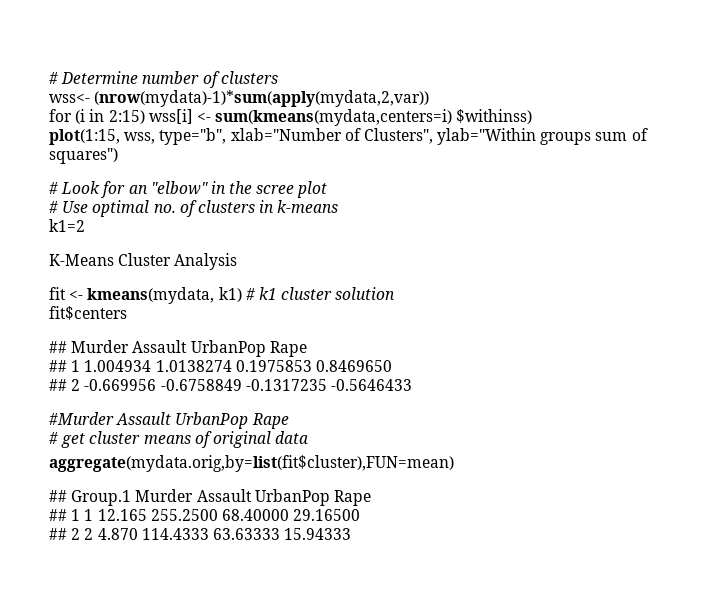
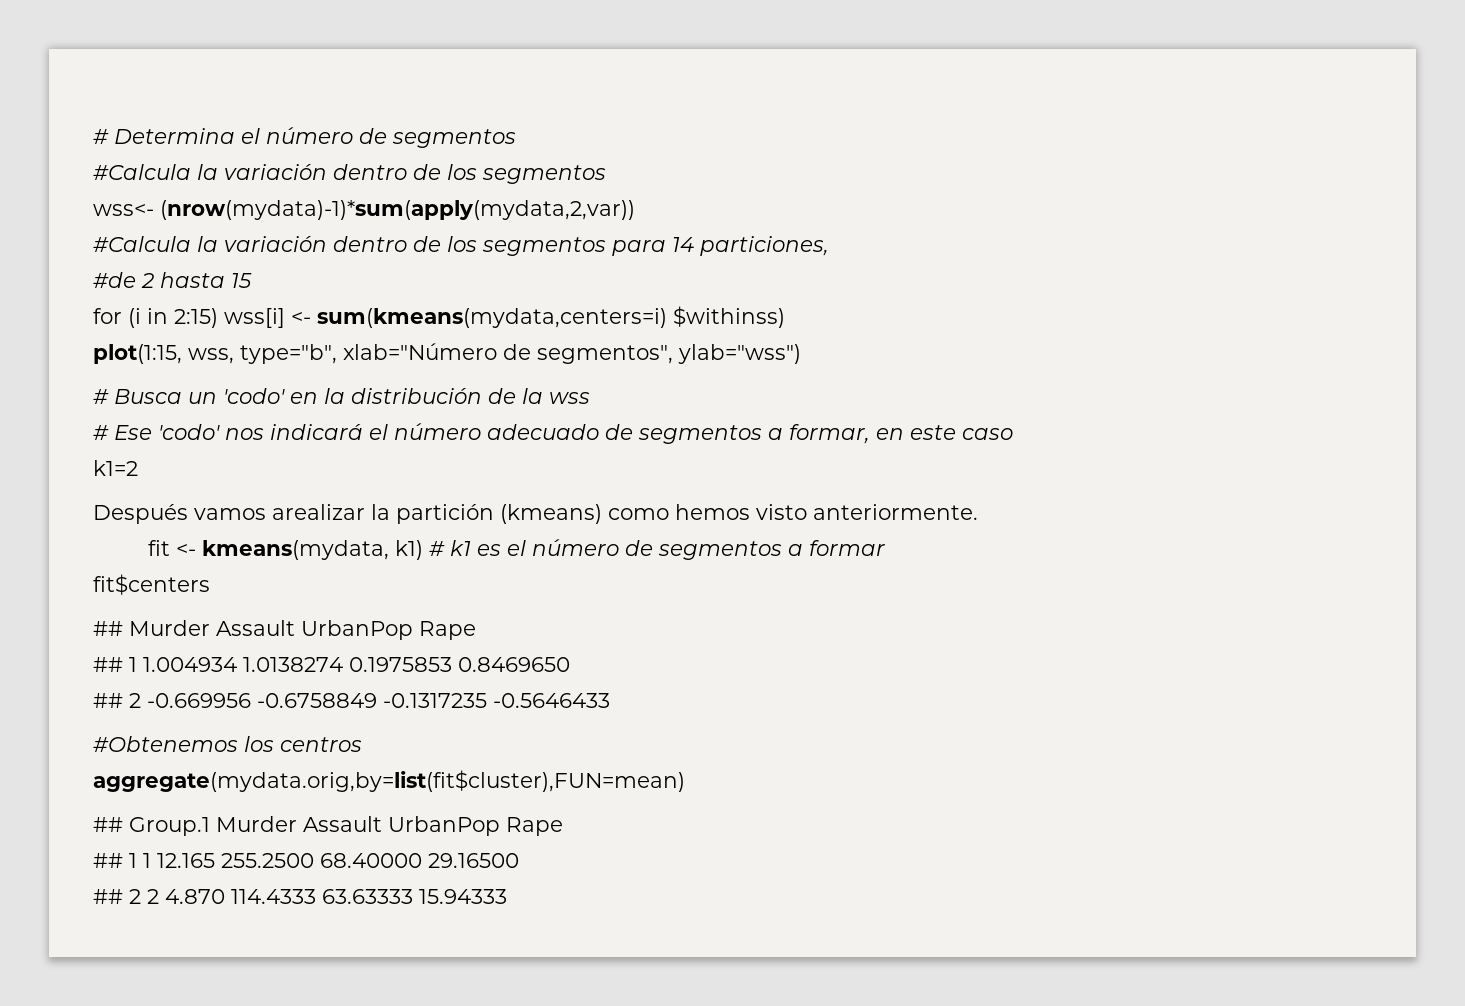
- # Determine number of clusters
+ # Determina el número de segmentos
+ #Calcula la variación dentro de los segmentos
  wss<- (nrow(mydata)-1)*sum(apply(mydata,2,var))
+ #Calcula la variación dentro de los segmentos para 14 particiones,
+ #de 2 hasta 15
- plot(1:15, wss, type="b", xlab="Number of Clusters", ylab="Within groups sum of squares")
- # Look for an "elbow" in the scree plot
- # Use optimal no. of clusters in k-means
+ plot(1:15, wss, type="b", xlab="Número de segmentos", ylab="wss")
+ # Busca un 'codo' en la distribución de la wss
+ # Ese 'codo' nos indicará el número adecuado de segmentos a formar, en este caso
  k1=2
- K-Means Cluster Analysis
+ Después vamos arealizar la partición (kmeans) como hemos visto anteriormente.
- fit <- kmeans(mydata, k1) # k1 cluster solution
+ fit <- kmeans(mydata, k1) # k1 es el número de segmentos a formar
- #Murder Assault UrbanPop Rape
- # get cluster means of original data
+ #Obtenemos los centros

